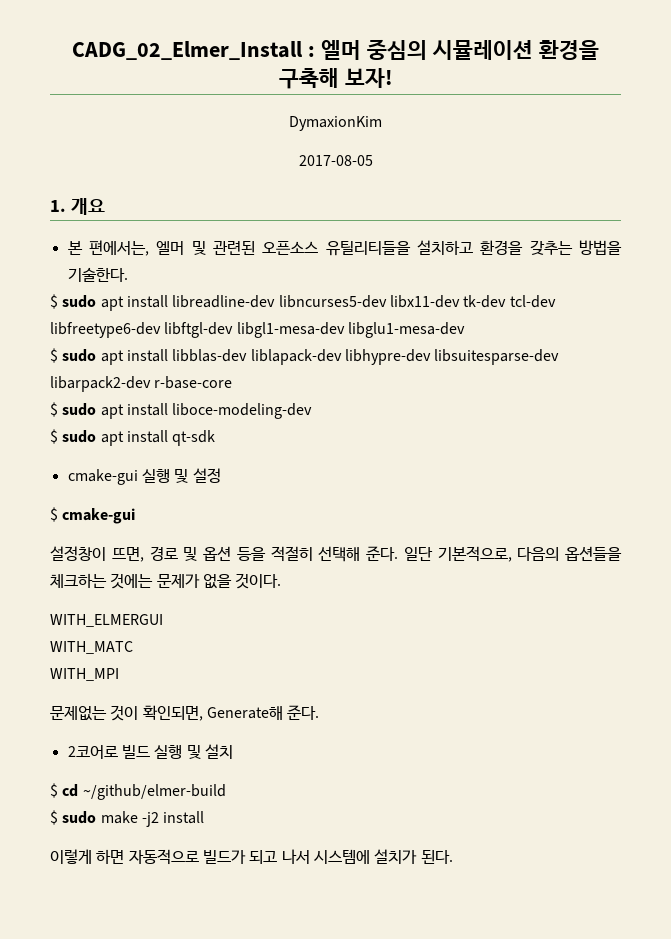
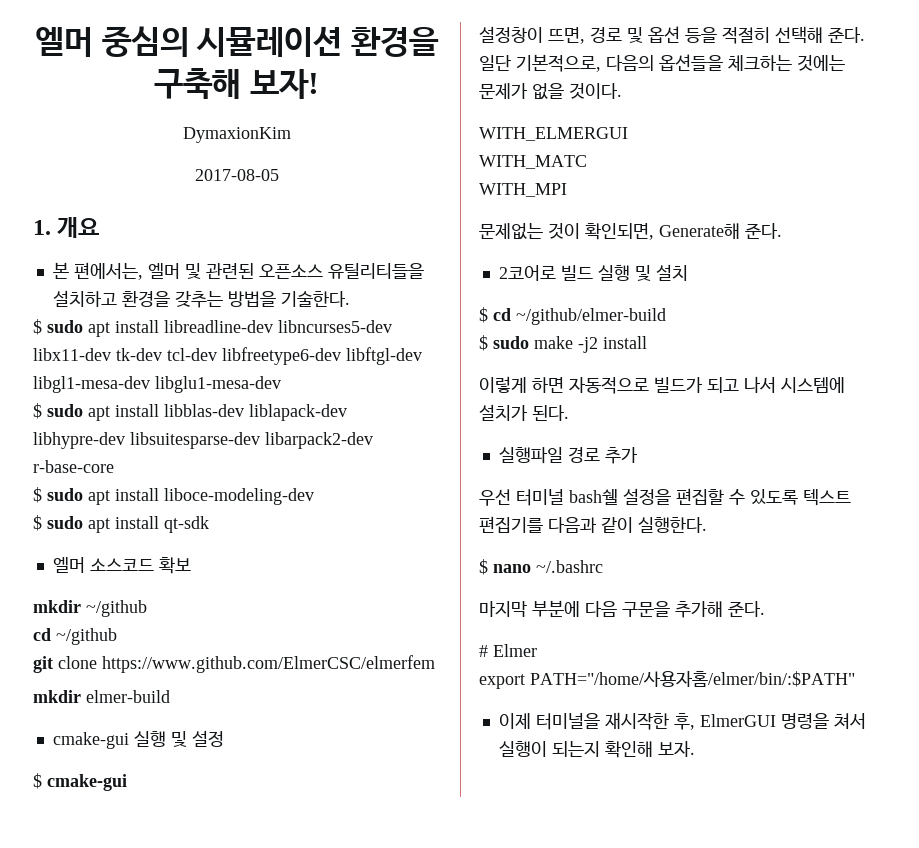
- CADG_02_Elmer_Install : 엘머 중심의 시뮬레이션 환경을 구축해 보자!
+ 엘머 중심의 시뮬레이션 환경을 구축해 보자!
+ 엘머 소스코드 확보
+ mkdir ~/github
+ cd ~/github
+ git clone https://www.github.com/ElmerCSC/elmerfem
+ mkdir elmer-build
+ 실행파일 경로 추가
+ 우선 터미널 bash쉘 설정을 편집할 수 있도록 텍스트 편집기를 다음과 같이 실행한다.
+ $ nano ~/.bashrc
+ 마지막 부분에 다음 구문을 추가해 준다.
+ # Elmer
+ export PATH="/home/사용자홈/elmer/bin/:$PATH"
+ 이제 터미널을 재시작한 후, ElmerGUI 명령을 쳐서 실행이 되는지 확인해 보자.

